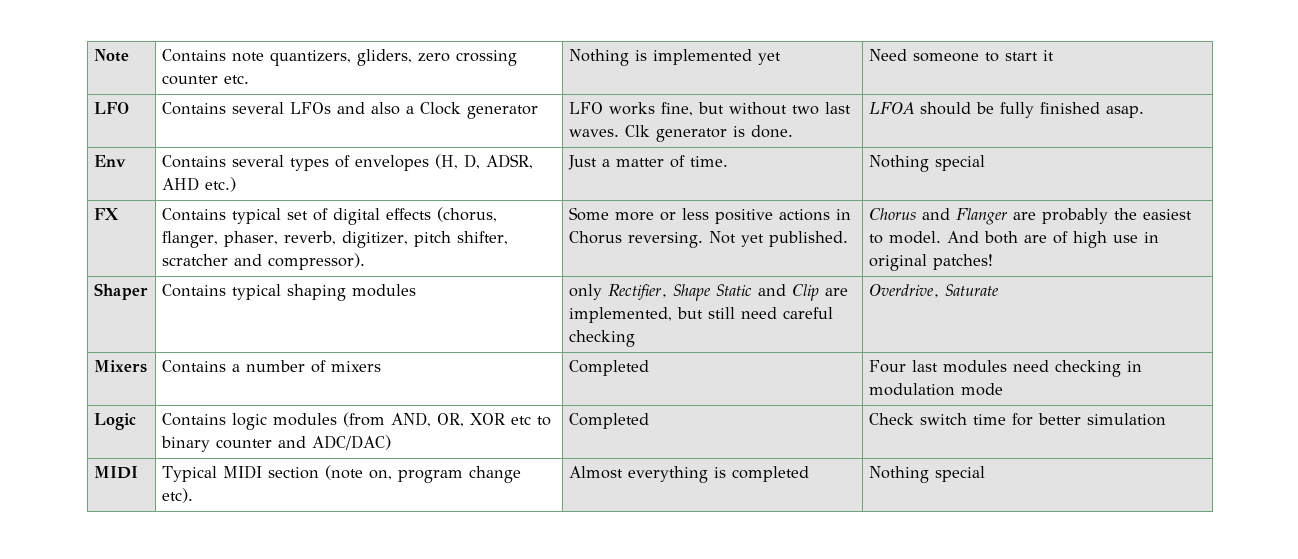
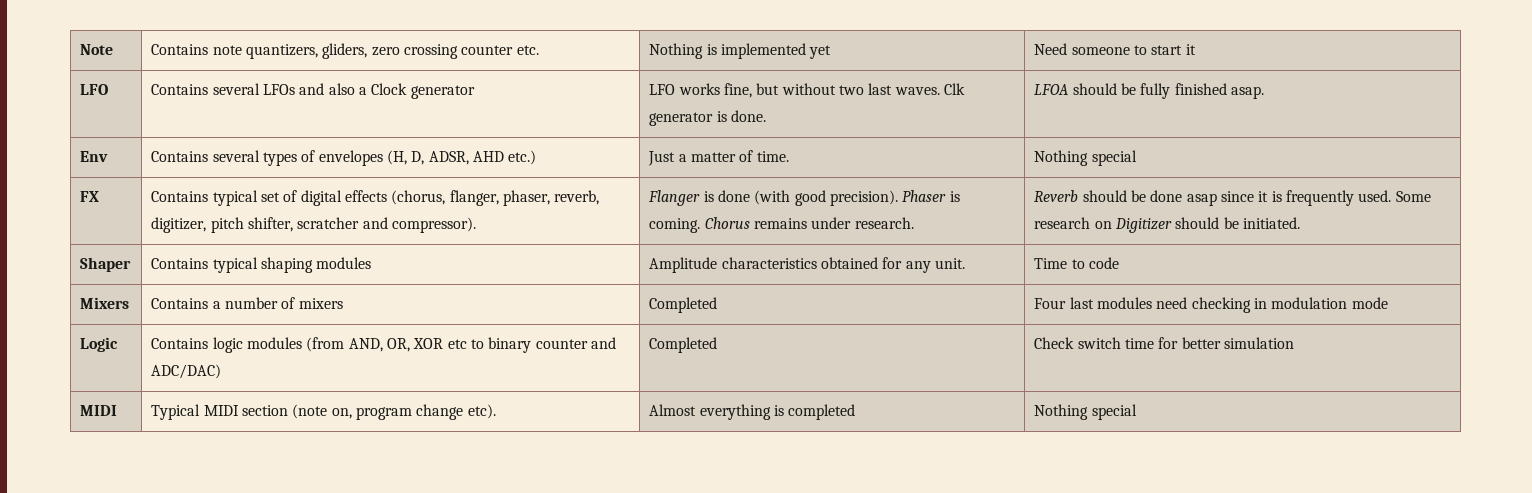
- Some more or less positive actions in Chorus reversing. Not yet published. | Chorus and Flanger are probably the easiest to model. And both are of high use in original patches!
+ Flanger is done (with good precision). Phaser is coming. Chorus remains under research. | Reverb should be done asap since it is frequently used. Some research on Digitizer should be initiated.
- Shaper | Contains typical shaping modules | only Rectifier, Shape Static and Clip are implemented, but still need careful checking | Overdrive, Saturate
+ Shaper | Contains typical shaping modules | Amplitude characteristics obtained for any unit. | Time to code

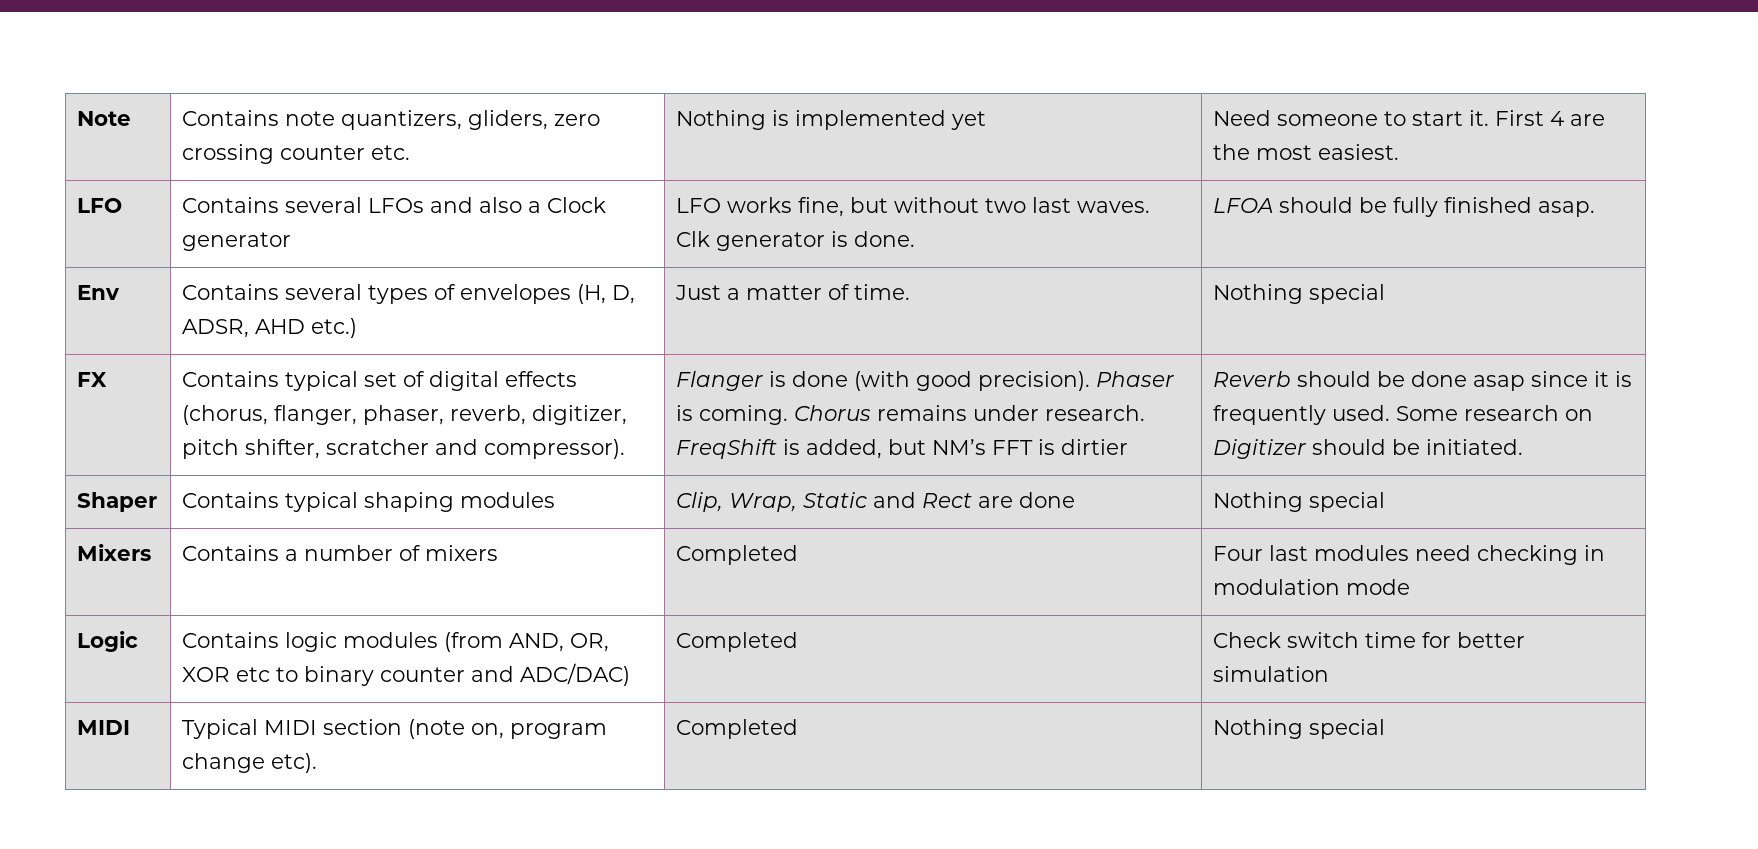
- Note | Contains note quantizers, gliders, zero crossing counter etc. | Nothing is implemented yet | Need someone to start it
+ Note | Contains note quantizers, gliders, zero crossing counter etc. | Nothing is implemented yet | Need someone to start it. First 4 are the most easiest.
+ FreqShift is added, but NM’s FFT is dirtier
- Shaper | Contains typical shaping modules | Amplitude characteristics obtained for any unit. | Time to code
+ Shaper | Contains typical shaping modules | Clip, Wrap, Static and Rect are done | Nothing special
- MIDI | Typical MIDI section (note on, program change etc). | Almost everything is completed | Nothing special
+ MIDI | Typical MIDI section (note on, program change etc). | Completed | Nothing special

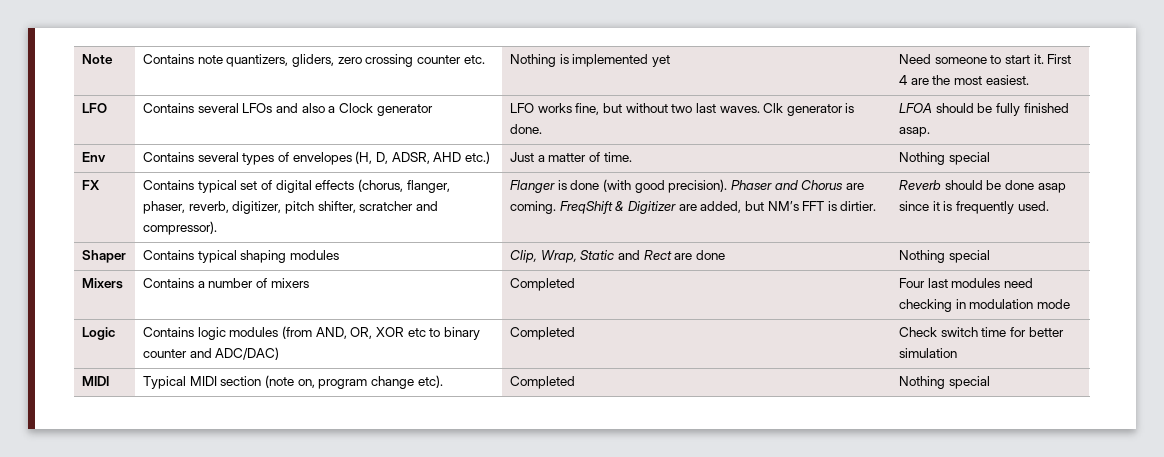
- Phaser is coming. Chorus remains under research. FreqShift is added, but NM’s FFT is dirtier
+ Phaser and Chorus are coming. FreqShift & Digitizer are added, but NM’s FFT is dirtier.
- Some research on Digitizer should be initiated.

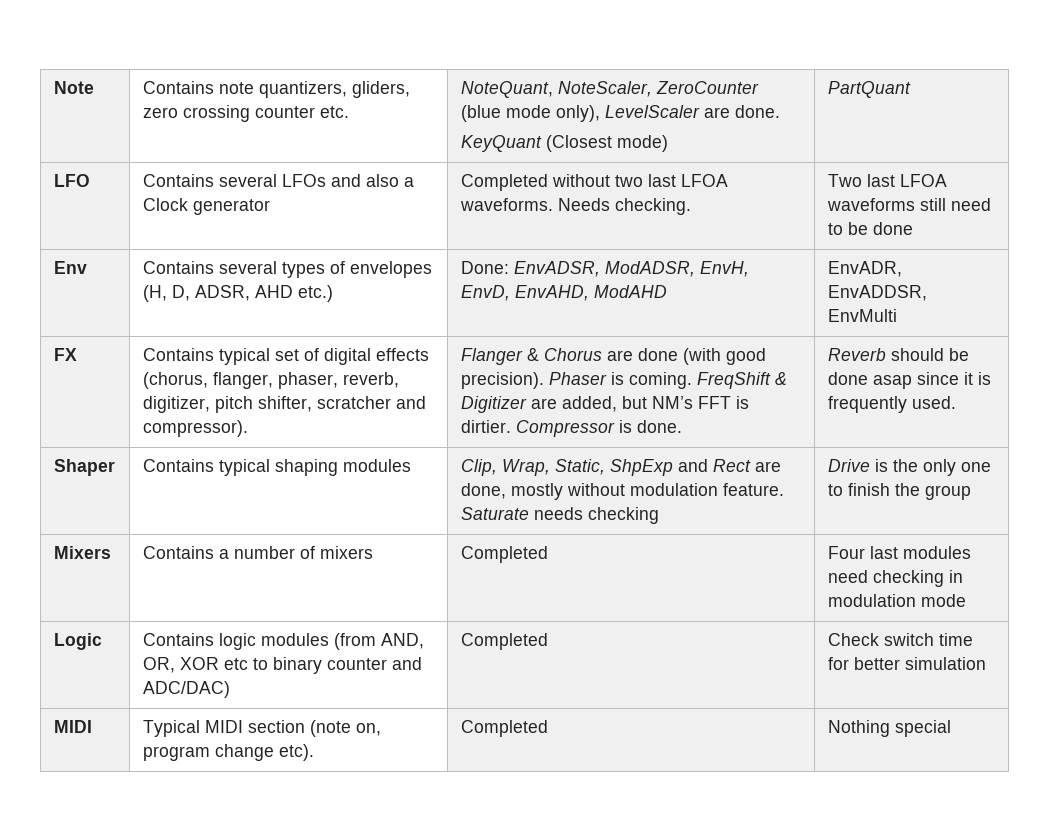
- Note | Contains note quantizers, gliders, zero crossing counter etc. | Nothing is implemented yet | Need someone to start it. First 4 are the most easiest.
+ Note | Contains note quantizers, gliders, zero crossing counter etc. | NoteQuant, NoteScaler, ZeroCounter (blue mode only), LevelScaler are done.
+ KeyQuant (Closest mode) | PartQuant
- LFO | Contains several LFOs and also a Clock generator | LFO works fine, but without two last waves. Clk generator is done. | LFOA should be fully finished asap.
+ LFO | Contains several LFOs and also a Clock generator | Completed without two last LFOA waveforms. Needs checking. | Two last LFOA waveforms still need to be done
- Env | Contains several types of envelopes (H, D, ADSR, AHD etc.) | Just a matter of time. | Nothing special
+ Env | Contains several types of envelopes (H, D, ADSR, AHD etc.) | Done: EnvADSR, ModADSR, EnvH, EnvD, EnvAHD, ModAHD | EnvADR, EnvADDSR, EnvMulti
- Flanger is done (with good precision).
+ Flanger & Chorus are done (with good precision).
- Phaser and Chorus are coming.
+ Phaser is coming.
+ Compressor is done.
- Shaper | Contains typical shaping modules | Clip, Wrap, Static and Rect are done | Nothing special
+ Shaper | Contains typical shaping modules | Clip, Wrap, Static, ShpExp and Rect are done, mostly without modulation feature. Saturate needs checking | Drive is the only one to finish the group

